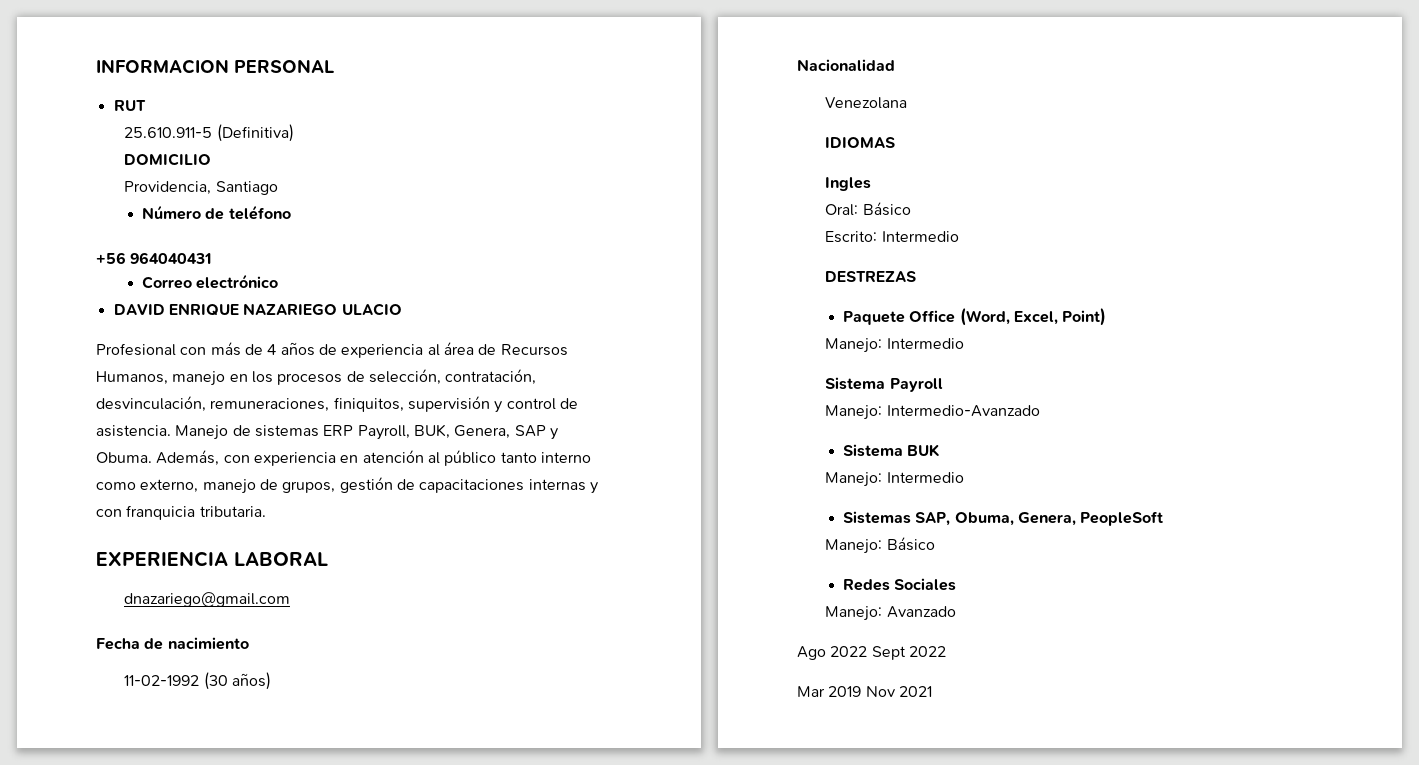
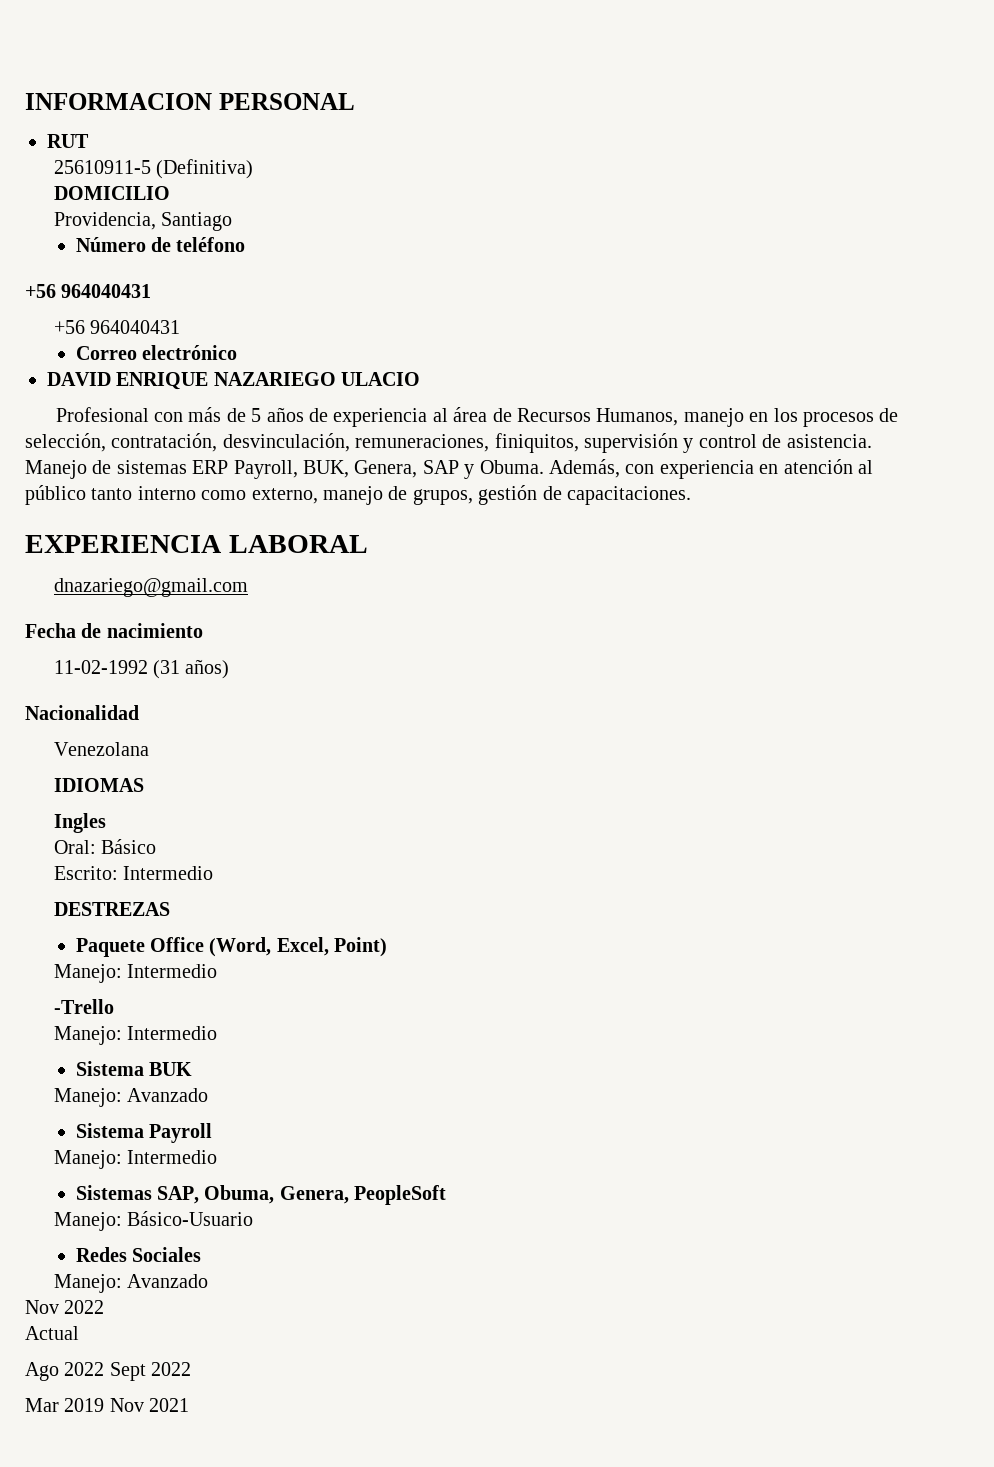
- 25.610.911-5 (Definitiva)
+ 25610911-5 (Definitiva)
  Número de teléfono
+ +56 964040431
- Profesional con más de 4 años de experiencia al área de Recursos Humanos, manejo en los procesos de selección, contratación, desvinculación, remuneraciones, finiquitos, supervisión y control de asistencia.
+ Profesional con más de 5 años de experiencia al área de Recursos Humanos, manejo en los procesos de selección, contratación, desvinculación, remuneraciones, finiquitos, supervisión y control de asistencia.
- Además, con experiencia en atención al público tanto interno como externo, manejo de grupos, gestión de capacitaciones internas y con franquicia tributaria.
+ Además, con experiencia en atención al público tanto interno como externo, manejo de grupos, gestión de capacitaciones.
- 11-02-1992 (30 años)
+ 11-02-1992 (31 años)
- Sistema Payroll
- Manejo: Intermedio-Avanzado
+ -Trello
+ Manejo: Intermedio
  Sistema BUK
+ Manejo: Avanzado
+ Sistema Payroll
- Manejo: Básico
+ Manejo: Básico-Usuario
+ Nov 2022
+ Actual

